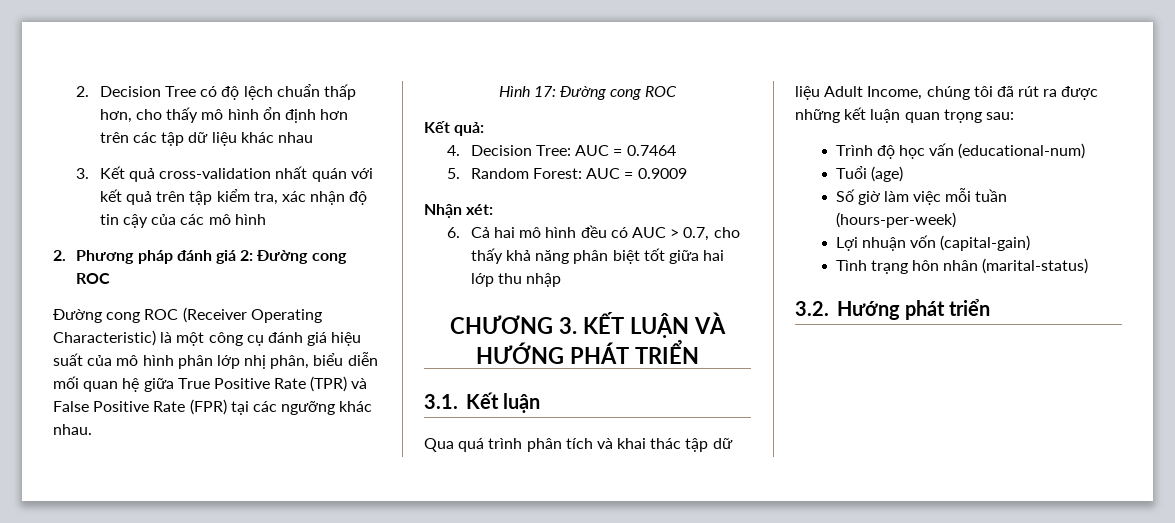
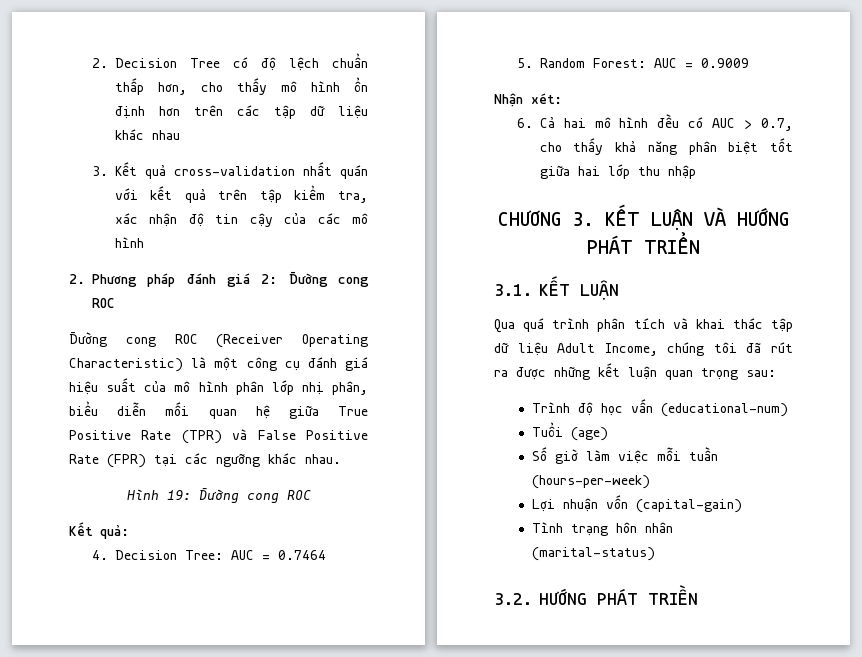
- Hình 17: Đường cong ROC
+ Hình 19: Đường cong ROC
- 3.1. Kết luận
+ 3.1. KẾT LUẬN
- 3.2. Hướng phát triển
+ 3.2. HƯỚNG PHÁT TRIỀN

